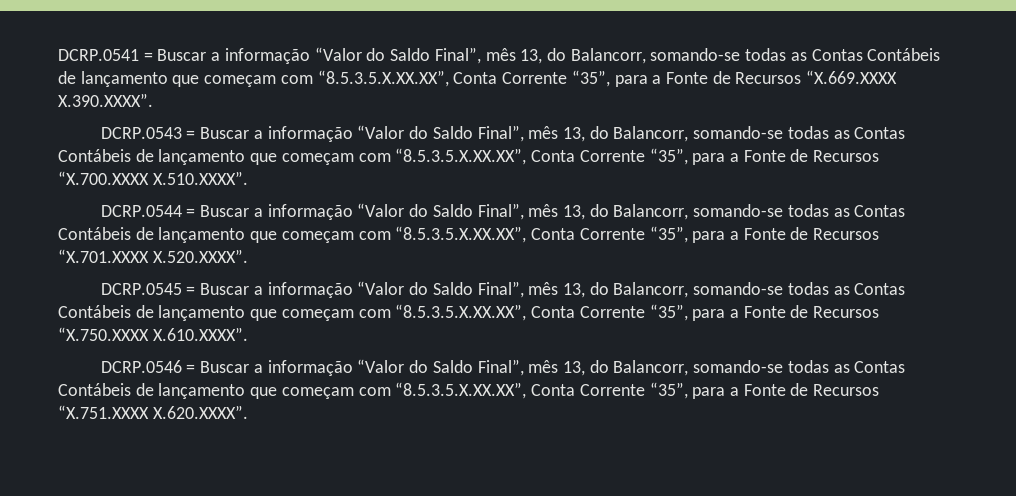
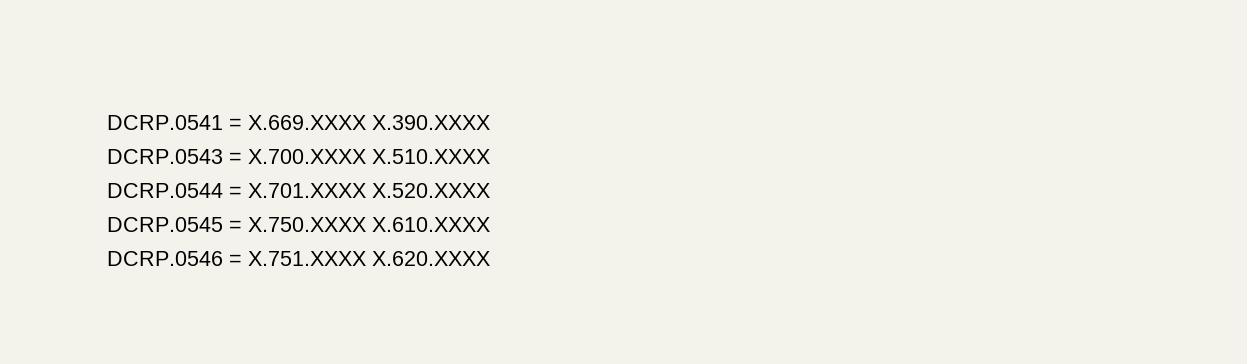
- DCRP.0541 = Buscar a informação “Valor do Saldo Final”, mês 13, do Balancorr, somando-se todas as Contas Contábeis de lançamento que começam com “8.5.3.5.X.XX.XX”, Conta Corrente “35”, para a Fonte de Recursos “X.669.XXXX X.390.XXXX”.
- DCRP.0543 = Buscar a informação “Valor do Saldo Final”, mês 13, do Balancorr, somando-se todas as Contas Contábeis de lançamento que começam com “8.5.3.5.X.XX.XX”, Conta Corrente “35”, para a Fonte de Recursos “X.700.XXXX X.510.XXXX”.
- DCRP.0544 = Buscar a informação “Valor do Saldo Final”, mês 13, do Balancorr, somando-se todas as Contas Contábeis de lançamento que começam com “8.5.3.5.X.XX.XX”, Conta Corrente “35”, para a Fonte de Recursos “X.701.XXXX X.520.XXXX”.
- DCRP.0545 = Buscar a informação “Valor do Saldo Final”, mês 13, do Balancorr, somando-se todas as Contas Contábeis de lançamento que começam com “8.5.3.5.X.XX.XX”, Conta Corrente “35”, para a Fonte de Recursos “X.750.XXXX X.610.XXXX”.
- DCRP.0546 = Buscar a informação “Valor do Saldo Final”, mês 13, do Balancorr, somando-se todas as Contas Contábeis de lançamento que começam com “8.5.3.5.X.XX.XX”, Conta Corrente “35”, para a Fonte de Recursos “X.751.XXXX X.620.XXXX”.
+ DCRP.0541 = X.669.XXXX X.390.XXXX
+ DCRP.0543 = X.700.XXXX X.510.XXXX
+ DCRP.0544 = X.701.XXXX X.520.XXXX
+ DCRP.0545 = X.750.XXXX X.610.XXXX
+ DCRP.0546 = X.751.XXXX X.620.XXXX

